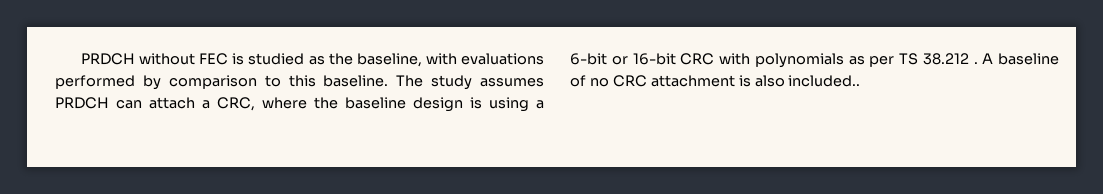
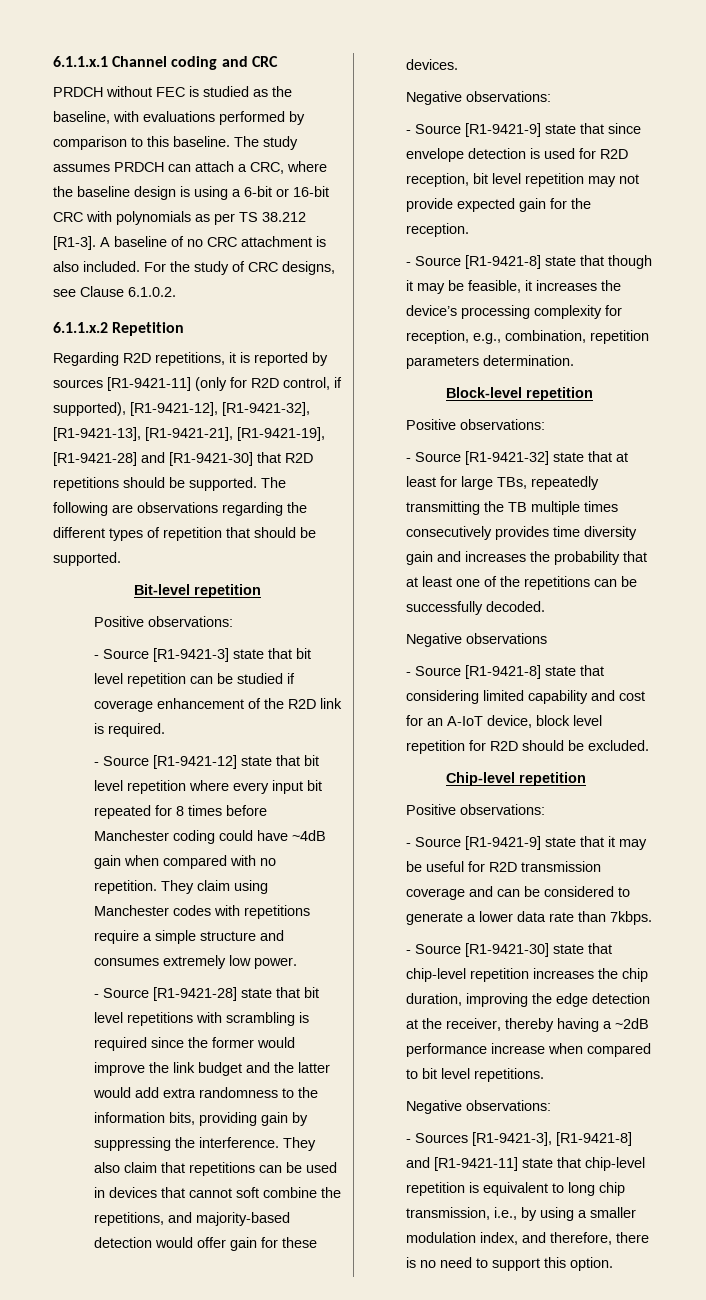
+ 6.1.1.x.1 Channel coding and CRC
- The study assumes PRDCH can attach a CRC, where the baseline design is using a 6-bit or 16-bit CRC with polynomials as per TS 38.212 .
+ The study assumes PRDCH can attach a CRC, where the baseline design is using a 6-bit or 16-bit CRC with polynomials as per TS 38.212 [R1-3].
- A baseline of no CRC attachment is also included..
+ A baseline of no CRC attachment is also included. For the study of CRC designs, see Clause 6.1.0.2.
+ 6.1.1.x.2 Repetition
+ Regarding R2D repetitions, it is reported by sources [R1-9421-11] (only for R2D control, if supported), [R1-9421-12], [R1-9421-32], [R1-9421-13], [R1-9421-21], [R1-9421-19], [R1-9421-28] and [R1-9421-30] that R2D repetitions should be supported. The following are observations regarding the different types of repetition that should be supported.
+ Bit-level repetition
+ Positive observations:
+ - Source [R1-9421-3] state that bit level repetition can be studied if coverage enhancement of the R2D link is required.
+ - Source [R1-9421-12] state that bit level repetition where every input bit repeated for 8 times before Manchester coding could have ~4dB gain when compared with no repetition. They claim using Manchester codes with repetitions require a simple structure and consumes extremely low power.
+ - Source [R1-9421-28] state that bit level repetitions with scrambling is required since the former would improve the link budget and the latter would add extra randomness to the information bits, providing gain by suppressing the interference. They also claim that repetitions can be used in devices that cannot soft combine the repetitions, and majority-based detection would offer gain for these devices.
+ Negative observations:
+ - Source [R1-9421-9] state that since envelope detection is used for R2D reception, bit level repetition may not provide expected gain for the reception.
+ - Source [R1-9421-8] state that though it may be feasible, it increases the device’s processing complexity for reception, e.g., combination, repetition parameters determination.
+ Block-level repetition
+ Positive observations:
+ - Source [R1-9421-32] state that at least for large TBs, repeatedly transmitting the TB multiple times consecutively provides time diversity gain and increases the probability that at least one of the repetitions can be successfully decoded.
+ Negative observations
+ - Source [R1-9421-8] state that considering limited capability and cost for an A-IoT device, block level repetition for R2D should be excluded.
+ Chip-level repetition
+ Positive observations:
+ - Source [R1-9421-9] state that it may be useful for R2D transmission coverage and can be considered to generate a lower data rate than 7kbps.
+ - Source [R1-9421-30] state that chip-level repetition increases the chip duration, improving the edge detection at the receiver, thereby having a ~2dB performance increase when compared to bit level repetitions.
+ Negative observations:
+ - Sources [R1-9421-3], [R1-9421-8] and [R1-9421-11] state that chip-level repetition is equivalent to long chip transmission, i.e., by using a smaller modulation index, and therefore, there is no need to support this option.

